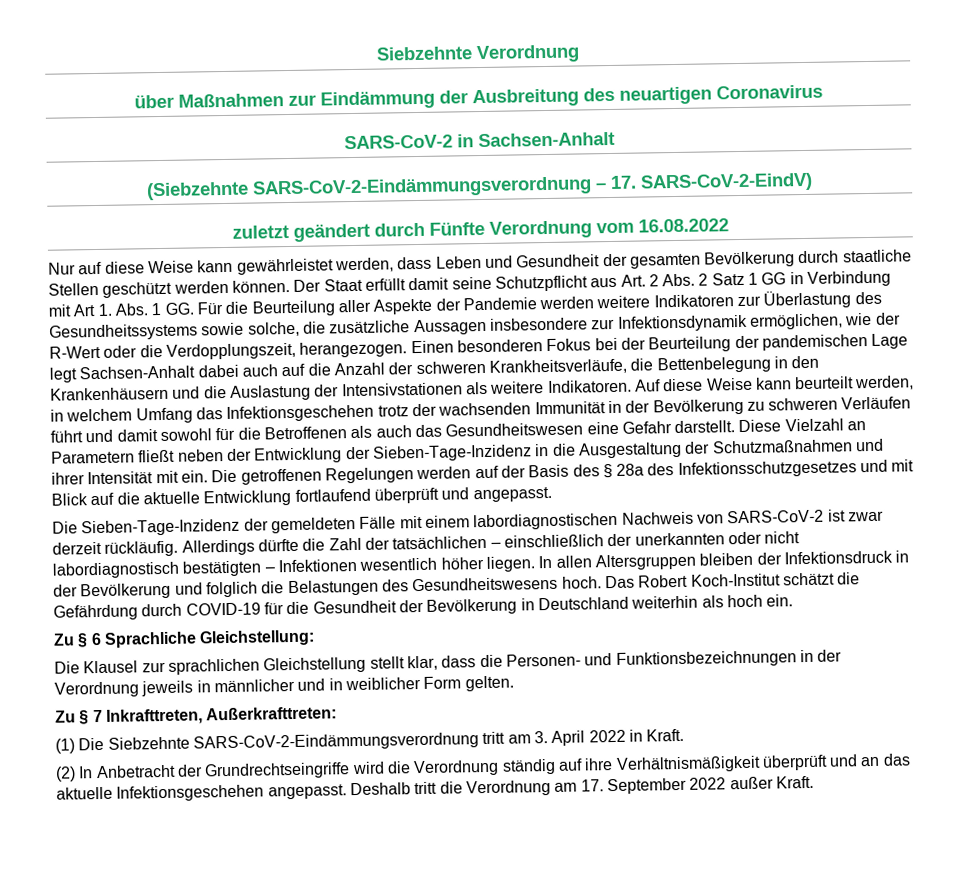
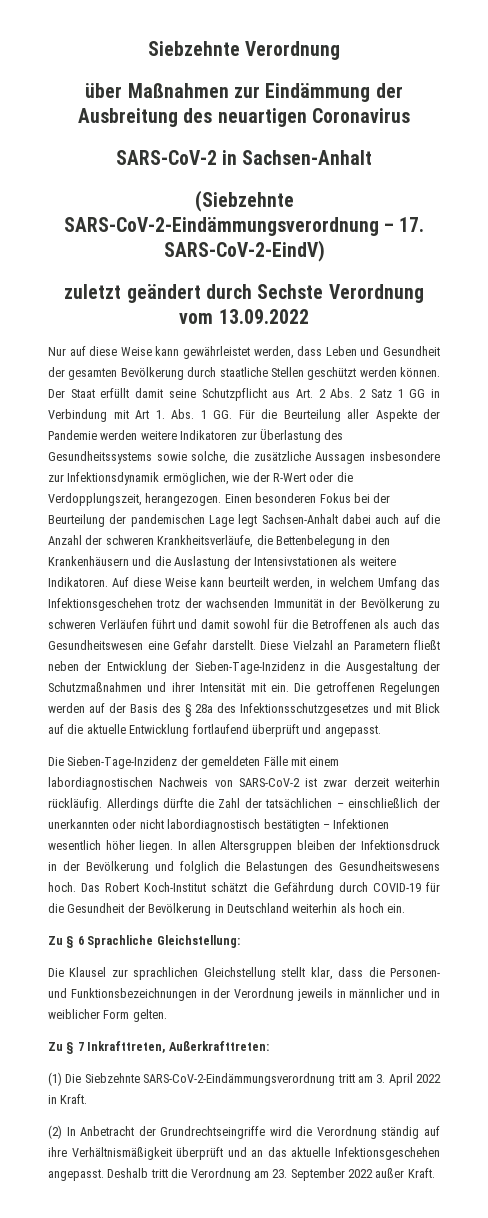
- zuletzt geändert durch Fünfte Verordnung vom 16.08.2022
+ zuletzt geändert durch Sechste Verordnung vom 13.09.2022
- Die Sieben-Tage-Inzidenz der gemeldeten Fälle mit einem labordiagnostischen Nachweis von SARS-CoV-2 ist zwar derzeit rückläufig.
+ Die Sieben-Tage-Inzidenz der gemeldeten Fälle mit einem labordiagnostischen Nachweis von SARS-CoV-2 ist zwar derzeit weiterhin rückläufig.
- Deshalb tritt die Verordnung am 17. September 2022 außer Kraft.
+ Deshalb tritt die Verordnung am 23. September 2022 außer Kraft.

